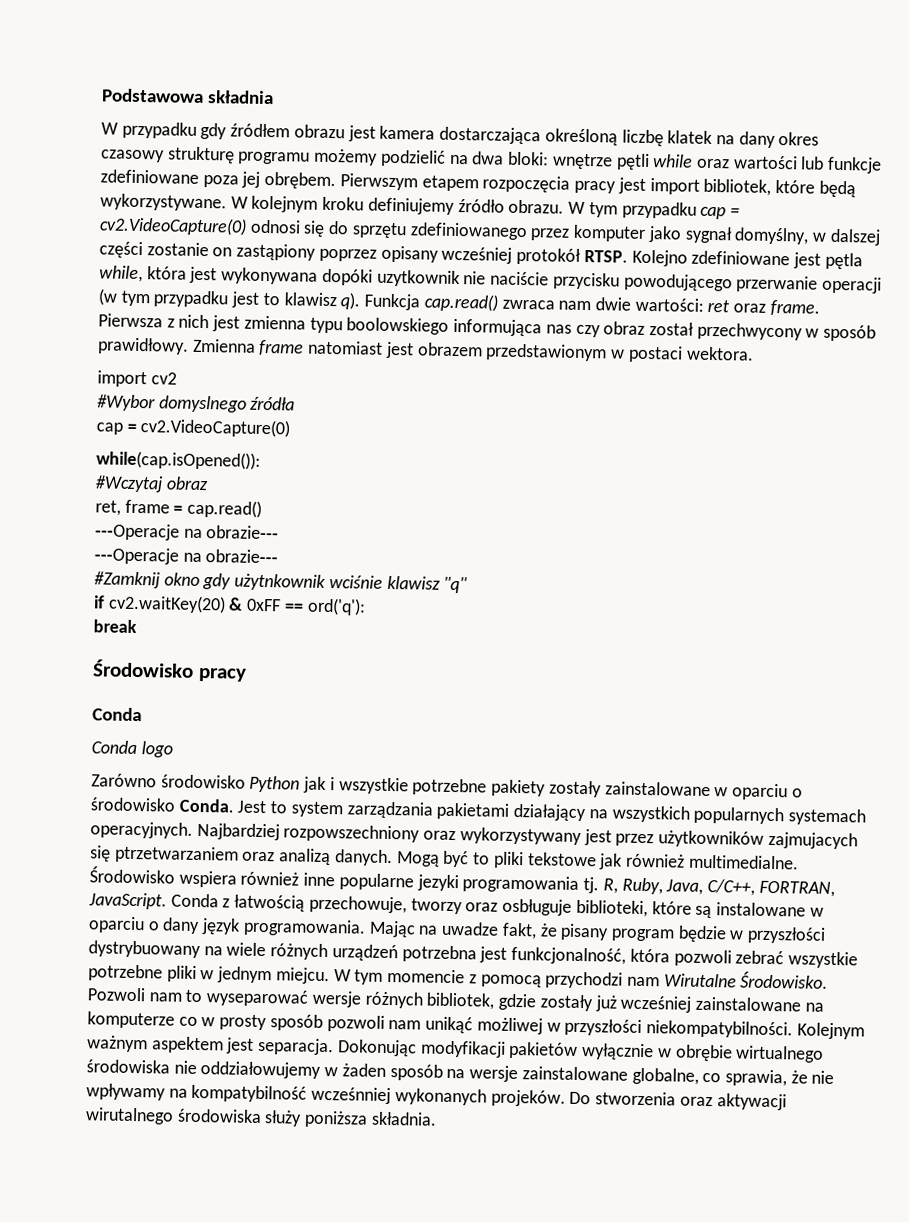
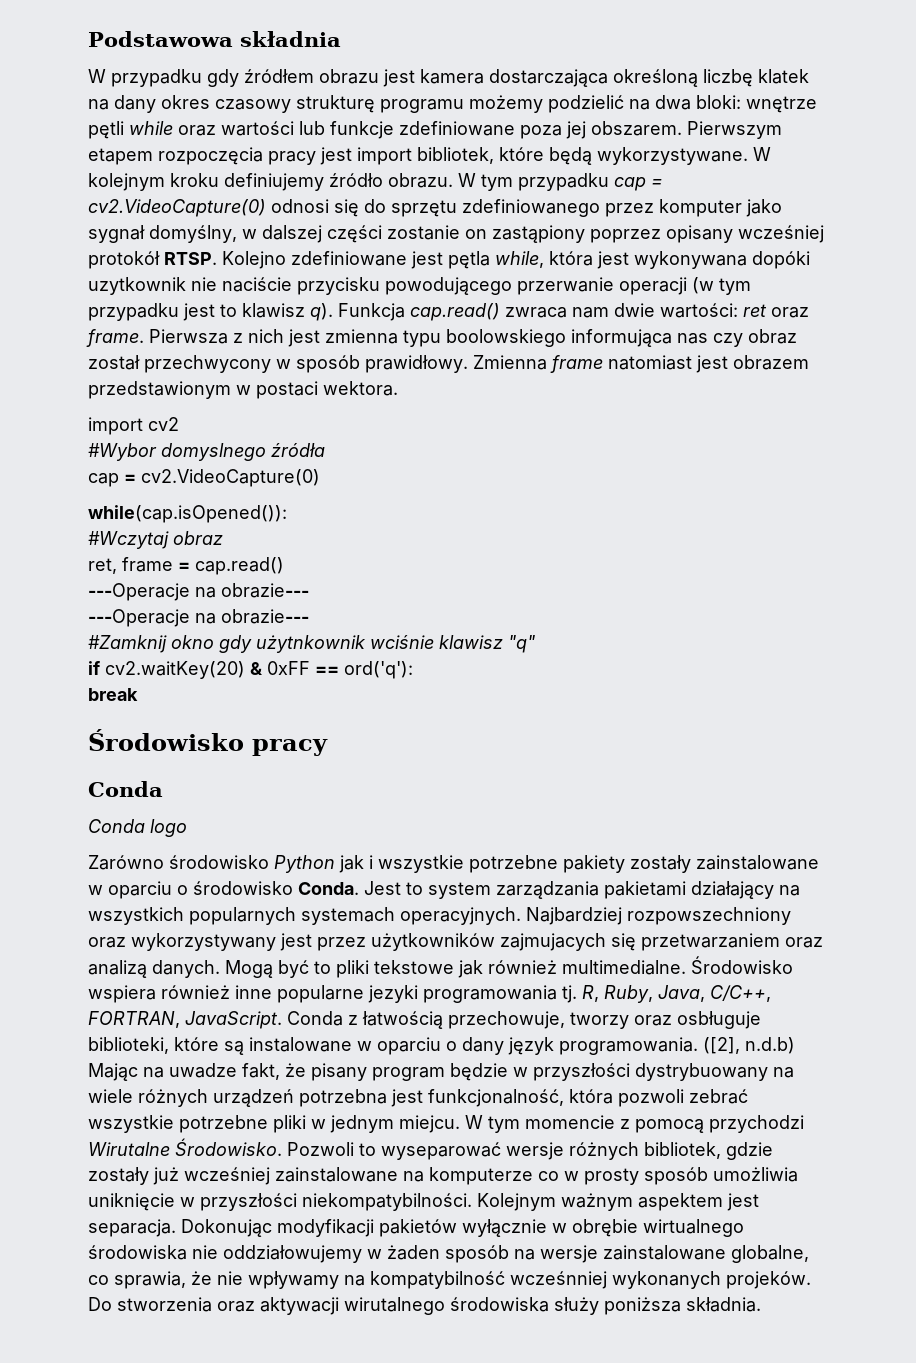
- W przypadku gdy źródłem obrazu jest kamera dostarczająca określoną liczbę klatek na dany okres czasowy strukturę programu możemy podzielić na dwa bloki: wnętrze pętli while oraz wartości lub funkcje zdefiniowane poza jej obrębem.
+ W przypadku gdy źródłem obrazu jest kamera dostarczająca określoną liczbę klatek na dany okres czasowy strukturę programu możemy podzielić na dwa bloki: wnętrze pętli while oraz wartości lub funkcje zdefiniowane poza jej obszarem.
- Najbardziej rozpowszechniony oraz wykorzystywany jest przez użytkowników zajmujacych się ptrzetwarzaniem oraz analizą danych.
+ Najbardziej rozpowszechniony oraz wykorzystywany jest przez użytkowników zajmujacych się przetwarzaniem oraz analizą danych.
- Mając na uwadze fakt, że pisany program będzie w przyszłości dystrybuowany na wiele różnych urządzeń potrzebna jest funkcjonalność, która pozwoli zebrać wszystkie potrzebne pliki w jednym miejcu.
+ ([2], n.d.b) Mając na uwadze fakt, że pisany program będzie w przyszłości dystrybuowany na wiele różnych urządzeń potrzebna jest funkcjonalność, która pozwoli zebrać wszystkie potrzebne pliki w jednym miejcu.
- W tym momencie z pomocą przychodzi nam Wirutalne Środowisko.
+ W tym momencie z pomocą przychodzi Wirutalne Środowisko.
- Pozwoli nam to wyseparować wersje różnych bibliotek, gdzie zostały już wcześniej zainstalowane na komputerze co w prosty sposób pozwoli nam unikąć możliwej w przyszłości niekompatybilności.
+ Pozwoli to wyseparować wersje różnych bibliotek, gdzie zostały już wcześniej zainstalowane na komputerze co w prosty sposób umożliwia uniknięcie w przyszłości niekompatybilności.

